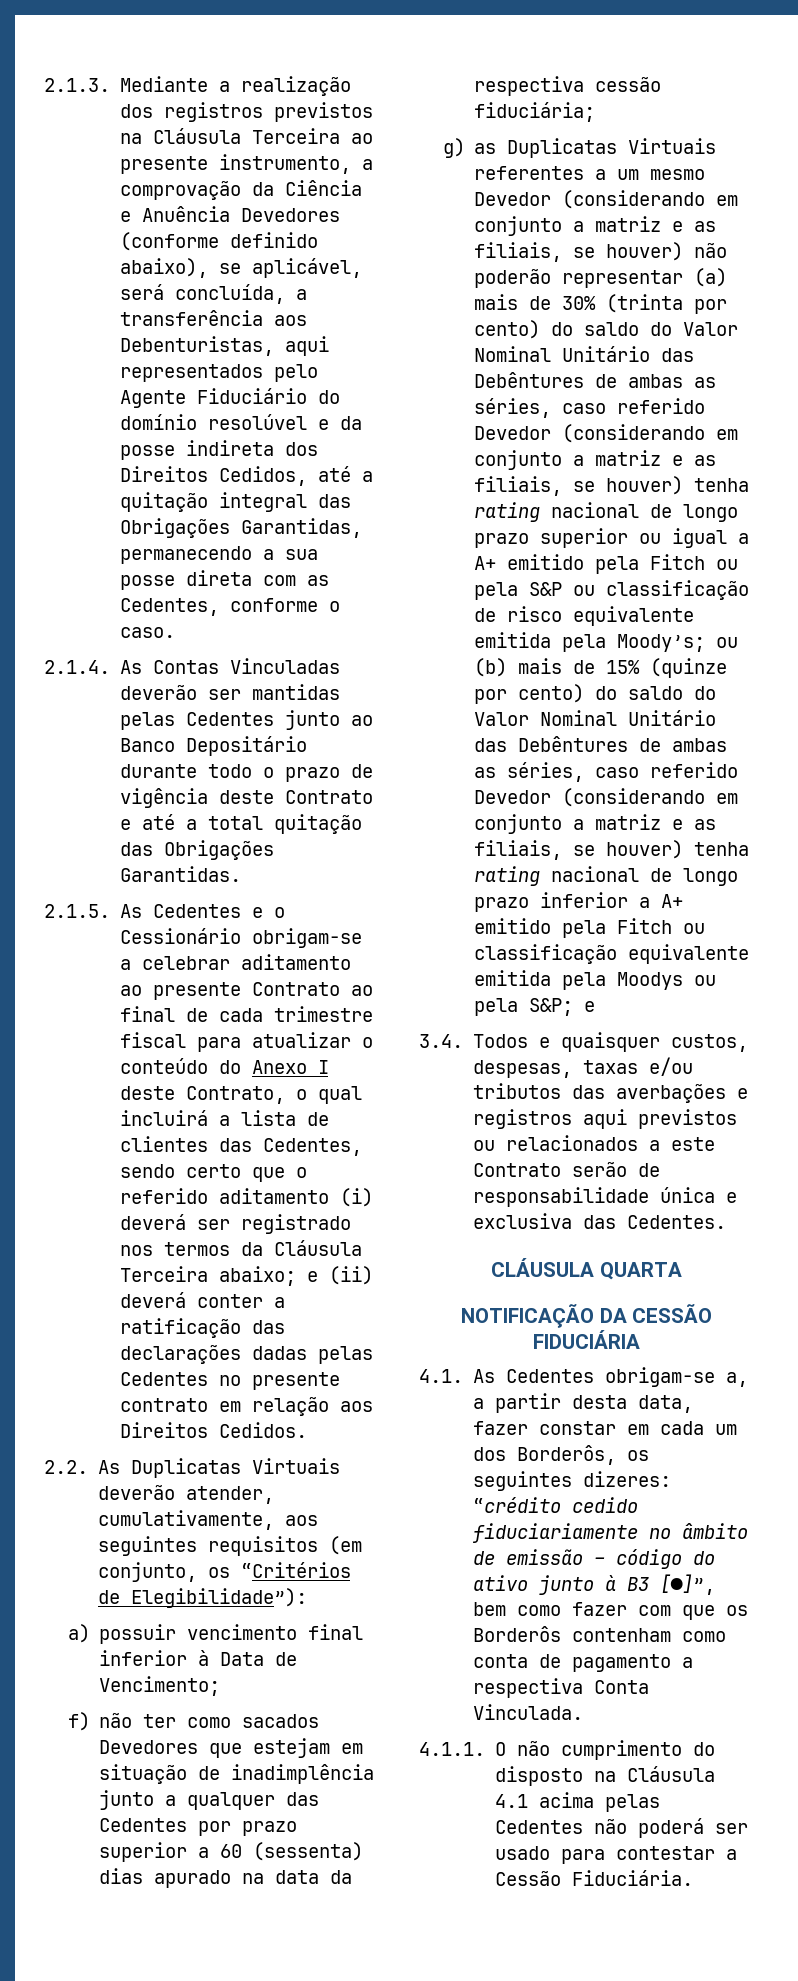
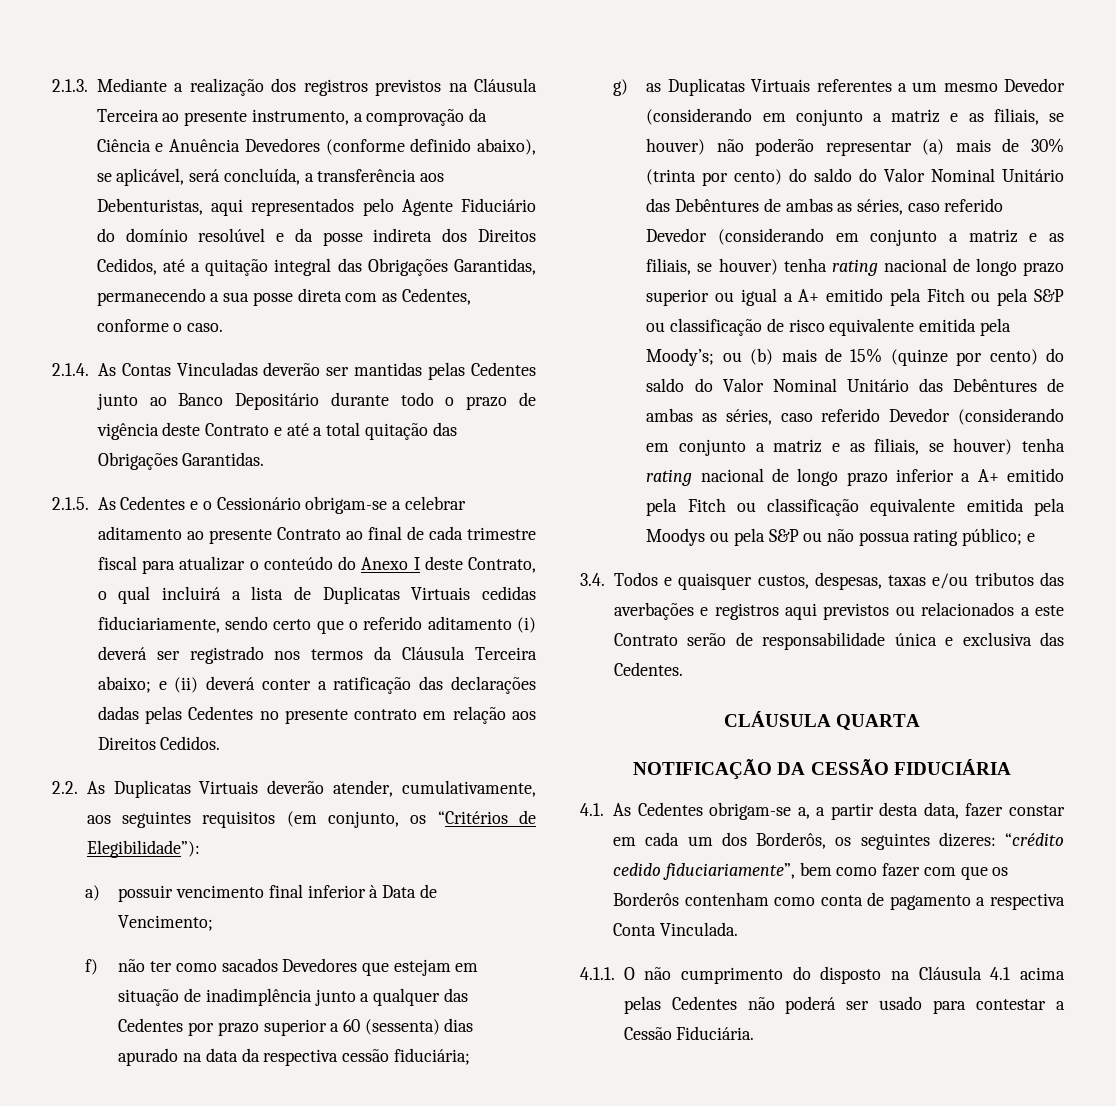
- 2.1.5. As Cedentes e o Cessionário obrigam-se a celebrar aditamento ao presente Contrato ao final de cada trimestre fiscal para atualizar o conteúdo do Anexo I deste Contrato, o qual incluirá a lista de clientes das Cedentes, sendo certo que o referido aditamento (i) deverá ser registrado nos termos da Cláusula Terceira abaixo;
+ 2.1.5. As Cedentes e o Cessionário obrigam-se a celebrar aditamento ao presente Contrato ao final de cada trimestre fiscal para atualizar o conteúdo do Anexo I deste Contrato, o qual incluirá a lista de Duplicatas Virtuais cedidas fiduciariamente, sendo certo que o referido aditamento (i) deverá ser registrado nos termos da Cláusula Terceira abaixo;
- ou (b) mais de 15% (quinze por cento) do saldo do Valor Nominal Unitário das Debêntures de ambas as séries, caso referido Devedor (considerando em conjunto a matriz e as filiais, se houver) tenha rating nacional de longo prazo inferior a A+ emitido pela Fitch ou classificação equivalente emitida pela Moodys ou pela S&P;
+ ou (b) mais de 15% (quinze por cento) do saldo do Valor Nominal Unitário das Debêntures de ambas as séries, caso referido Devedor (considerando em conjunto a matriz e as filiais, se houver) tenha rating nacional de longo prazo inferior a A+ emitido pela Fitch ou classificação equivalente emitida pela Moodys ou pela S&P ou não possua rating público;
- 4.1. As Cedentes obrigam-se a, a partir desta data, fazer constar em cada um dos Borderôs, os seguintes dizeres: “crédito cedido fiduciariamente no âmbito de emissão – código do ativo junto à B3 [●]”, bem como fazer com que os Borderôs contenham como conta de pagamento a respectiva Conta Vinculada.
+ 4.1. As Cedentes obrigam-se a, a partir desta data, fazer constar em cada um dos Borderôs, os seguintes dizeres: “crédito cedido fiduciariamente”, bem como fazer com que os Borderôs contenham como conta de pagamento a respectiva Conta Vinculada.

